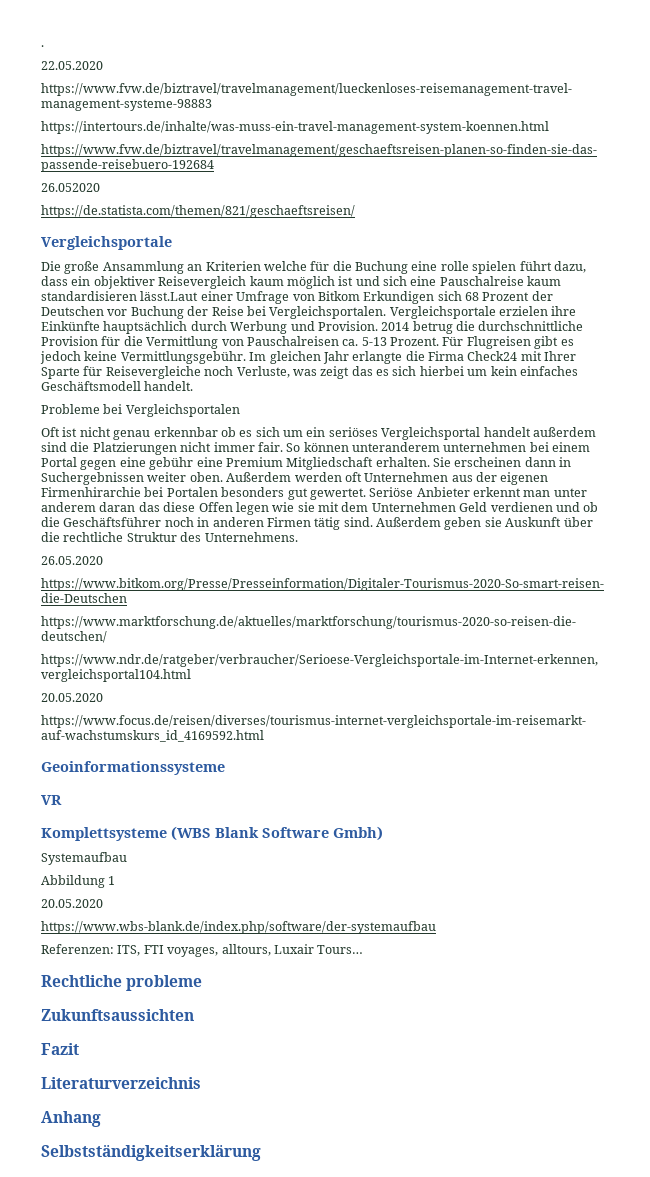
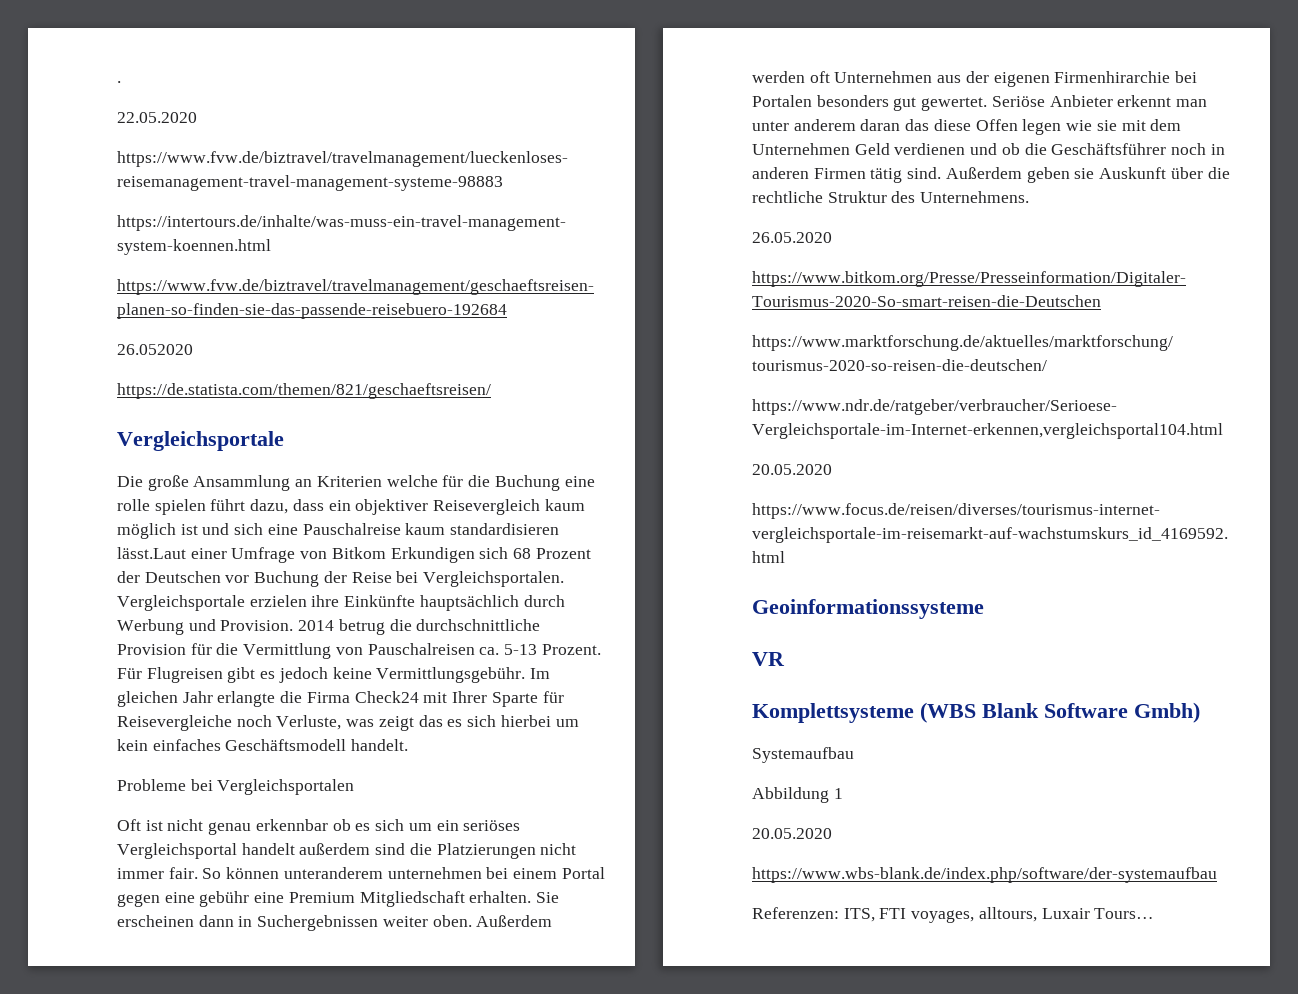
- Rechtliche probleme
- Zukunftsaussichten
- Fazit
- Literaturverzeichnis
- Anhang
- Selbstständigkeitserklärung

